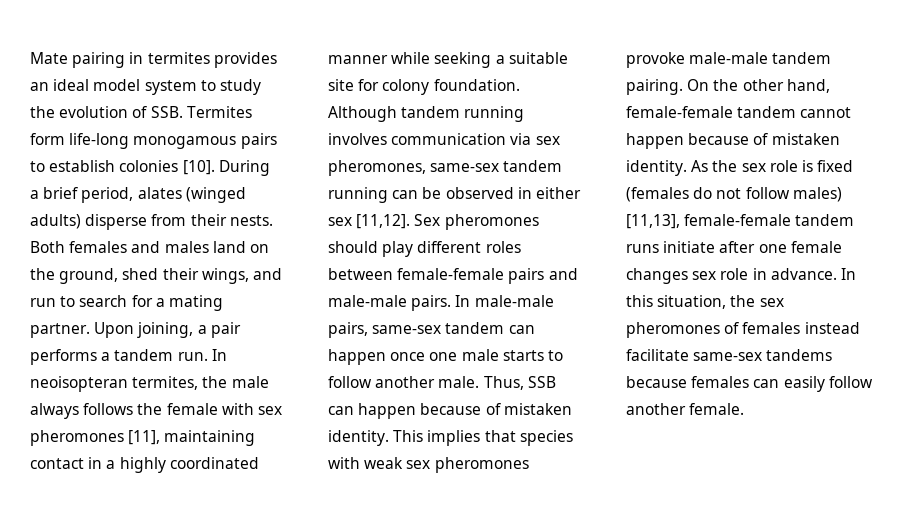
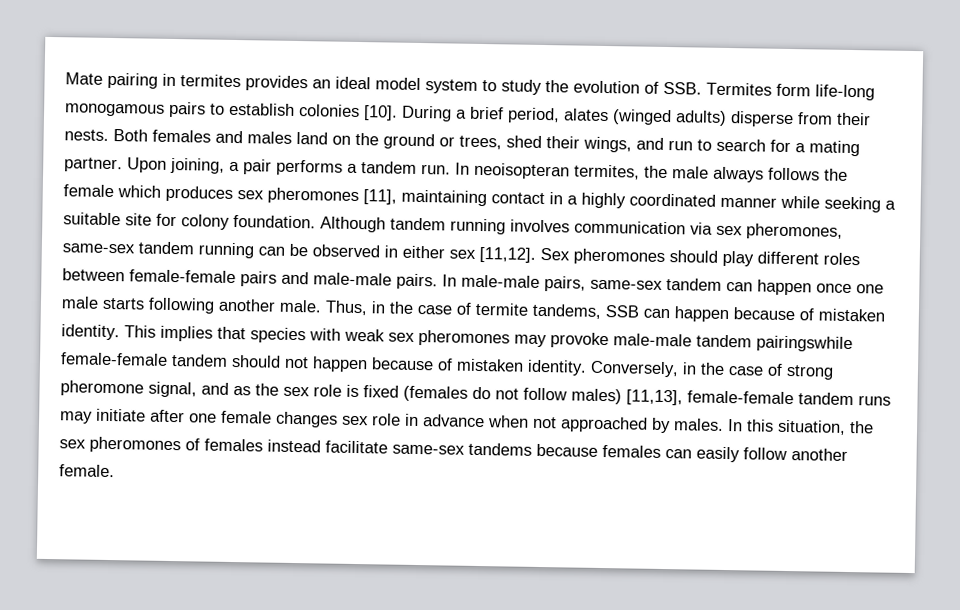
- Both females and males land on the ground, shed their wings, and run to search for a mating partner.
+ Both females and males land on the ground or trees, shed their wings, and run to search for a mating partner.
- In neoisopteran termites, the male always follows the female with sex pheromones [11], maintaining contact in a highly coordinated manner while seeking a suitable site for colony foundation.
+ In neoisopteran termites, the male always follows the female which produces sex pheromones [11], maintaining contact in a highly coordinated manner while seeking a suitable site for colony foundation.
- In male-male pairs, same-sex tandem can happen once one male starts to follow another male.
+ In male-male pairs, same-sex tandem can happen once one male starts following another male.
- Thus, SSB can happen because of mistaken identity.
+ Thus, in the case of termite tandems, SSB can happen because of mistaken identity.
- This implies that species with weak sex pheromones provoke male-male tandem pairing. On the other hand, female-female tandem cannot happen because of mistaken identity. As the sex role is fixed (females do not follow males) [11,13], female-female tandem runs initiate after one female changes sex role in advance.
+ This implies that species with weak sex pheromones may provoke male-male tandem pairingswhile female-female tandem should not happen because of mistaken identity. Conversely, in the case of strong pheromone signal, and as the sex role is fixed (females do not follow males) [11,13], female-female tandem runs may initiate after one female changes sex role in advance when not approached by males.

